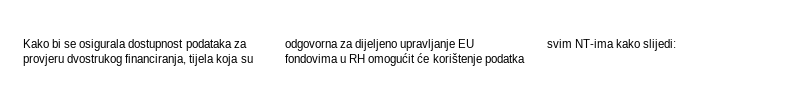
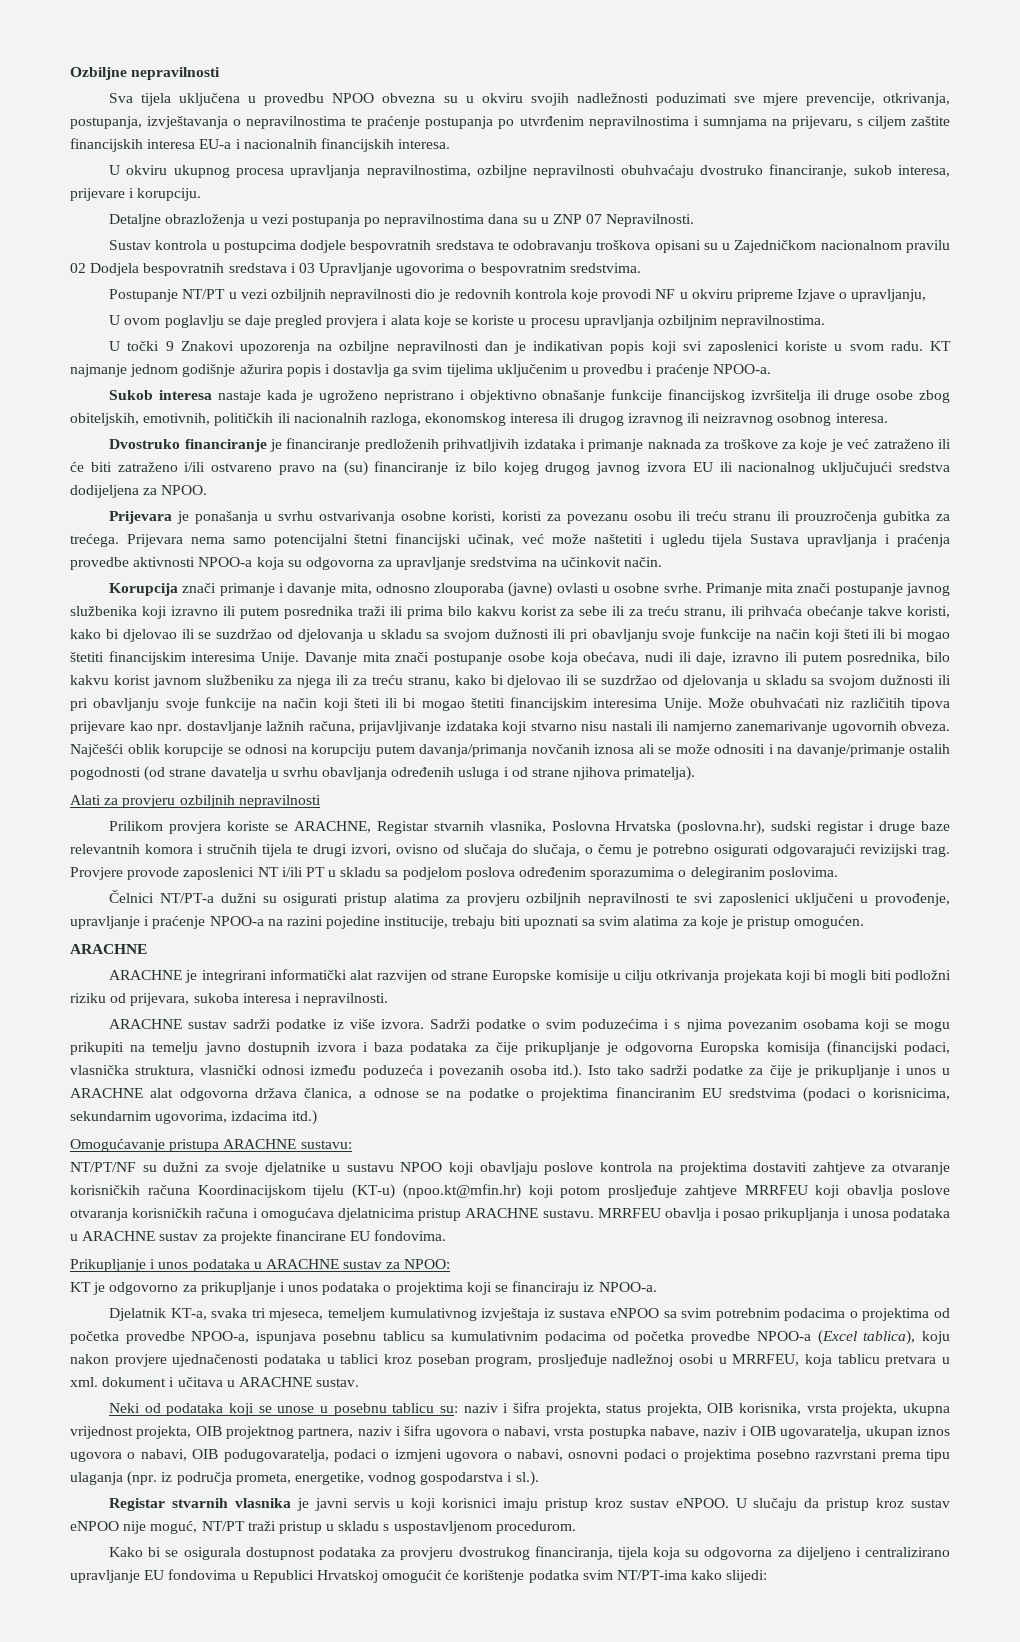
+ Ozbiljne nepravilnosti
+ Sva tijela uključena u provedbu NPOO obvezna su u okviru svojih nadležnosti poduzimati sve mjere prevencije, otkrivanja, postupanja, izvještavanja o nepravilnostima te praćenje postupanja po utvrđenim nepravilnostima i sumnjama na prijevaru, s ciljem zaštite financijskih interesa EU-a i nacionalnih financijskih interesa.
+ U okviru ukupnog procesa upravljanja nepravilnostima, ozbiljne nepravilnosti obuhvaćaju dvostruko financiranje, sukob interesa, prijevare i korupciju.
+ Detaljne obrazloženja u vezi postupanja po nepravilnostima dana su u ZNP 07 Nepravilnosti.
+ Sustav kontrola u postupcima dodjele bespovratnih sredstava te odobravanju troškova opisani su u Zajedničkom nacionalnom pravilu 02 Dodjela bespovratnih sredstava i 03 Upravljanje ugovorima o bespovratnim sredstvima.
+ Postupanje NT/PT u vezi ozbiljnih nepravilnosti dio je redovnih kontrola koje provodi NF u okviru pripreme Izjave o upravljanju,
+ U ovom poglavlju se daje pregled provjera i alata koje se koriste u procesu upravljanja ozbiljnim nepravilnostima.
+ U točki 9 Znakovi upozorenja na ozbiljne nepravilnosti dan je indikativan popis koji svi zaposlenici koriste u svom radu. KT najmanje jednom godišnje ažurira popis i dostavlja ga svim tijelima uključenim u provedbu i praćenje NPOO-a.
+ Sukob interesa nastaje kada je ugroženo nepristrano i objektivno obnašanje funkcije financijskog izvršitelja ili druge osobe zbog obiteljskih, emotivnih, političkih ili nacionalnih razloga, ekonomskog interesa ili drugog izravnog ili neizravnog osobnog interesa.
+ Dvostruko financiranje je financiranje predloženih prihvatljivih izdataka i primanje naknada za troškove za koje je već zatraženo ili će biti zatraženo i/ili ostvareno pravo na (su) financiranje iz bilo kojeg drugog javnog izvora EU ili nacionalnog uključujući sredstva dodijeljena za NPOO.
+ Prijevara je ponašanja u svrhu ostvarivanja osobne koristi, koristi za povezanu osobu ili treću stranu ili prouzročenja gubitka za trećega. Prijevara nema samo potencijalni štetni financijski učinak, već može naštetiti i ugledu tijela Sustava upravljanja i praćenja provedbe aktivnosti NPOO-a koja su odgovorna za upravljanje sredstvima na učinkovit način.
+ Korupcija znači primanje i davanje mita, odnosno zlouporaba (javne) ovlasti u osobne svrhe. Primanje mita znači postupanje javnog službenika koji izravno ili putem posrednika traži ili prima bilo kakvu korist za sebe ili za treću stranu, ili prihvaća obećanje takve koristi, kako bi djelovao ili se suzdržao od djelovanja u skladu sa svojom dužnosti ili pri obavljanju svoje funkcije na način koji šteti ili bi mogao štetiti financijskim interesima Unije. Davanje mita znači postupanje osobe koja obećava, nudi ili daje, izravno ili putem posrednika, bilo kakvu korist javnom službeniku za njega ili za treću stranu, kako bi djelovao ili se suzdržao od djelovanja u skladu sa svojom dužnosti ili pri obavljanju svoje funkcije na način koji šteti ili bi mogao štetiti financijskim interesima Unije. Može obuhvaćati niz različitih tipova prijevare kao npr. dostavljanje lažnih računa, prijavljivanje izdataka koji stvarno nisu nastali ili namjerno zanemarivanje ugovornih obveza. Najčešći oblik korupcije se odnosi na korupciju putem davanja/primanja novčanih iznosa ali se može odnositi i na davanje/primanje ostalih pogodnosti (od strane davatelja u svrhu obavljanja određenih usluga i od strane njihova primatelja).
+ Alati za provjeru ozbiljnih nepravilnosti
+ Prilikom provjera koriste se ARACHNE, Registar stvarnih vlasnika, Poslovna Hrvatska (poslovna.hr), sudski registar i druge baze relevantnih komora i stručnih tijela te drugi izvori, ovisno od slučaja do slučaja, o čemu je potrebno osigurati odgovarajući revizijski trag. Provjere provode zaposlenici NT i/ili PT u skladu sa podjelom poslova određenim sporazumima o delegiranim poslovima.
+ Čelnici NT/PT-a dužni su osigurati pristup alatima za provjeru ozbiljnih nepravilnosti te svi zaposlenici uključeni u provođenje, upravljanje i praćenje NPOO-a na razini pojedine institucije, trebaju biti upoznati sa svim alatima za koje je pristup omogućen.
+ ARACHNE
+ ARACHNE je integrirani informatički alat razvijen od strane Europske komisije u cilju otkrivanja projekata koji bi mogli biti podložni riziku od prijevara, sukoba interesa i nepravilnosti.
+ ARACHNE sustav sadrži podatke iz više izvora. Sadrži podatke o svim poduzećima i s njima povezanim osobama koji se mogu prikupiti na temelju javno dostupnih izvora i baza podataka za čije prikupljanje je odgovorna Europska komisija (financijski podaci, vlasnička struktura, vlasnički odnosi između poduzeća i povezanih osoba itd.). Isto tako sadrži podatke za čije je prikupljanje i unos u ARACHNE alat odgovorna država članica, a odnose se na podatke o projektima financiranim EU sredstvima (podaci o korisnicima, sekundarnim ugovorima, izdacima itd.)
+ Omogućavanje pristupa ARACHNE sustavu:
+ NT/PT/NF su dužni za svoje djelatnike u sustavu NPOO koji obavljaju poslove kontrola na projektima dostaviti zahtjeve za otvaranje korisničkih računa Koordinacijskom tijelu (KT-u) (npoo.kt@mfin.hr) koji potom prosljeđuje zahtjeve MRRFEU koji obavlja poslove otvaranja korisničkih računa i omogućava djelatnicima pristup ARACHNE sustavu. MRRFEU obavlja i posao prikupljanja i unosa podataka u ARACHNE sustav za projekte financirane EU fondovima.
+ Prikupljanje i unos podataka u ARACHNE sustav za NPOO:
+ KT je odgovorno za prikupljanje i unos podataka o projektima koji se financiraju iz NPOO-a.
+ Djelatnik KT-a, svaka tri mjeseca, temeljem kumulativnog izvještaja iz sustava eNPOO sa svim potrebnim podacima o projektima od početka provedbe NPOO-a, ispunjava posebnu tablicu sa kumulativnim podacima od početka provedbe NPOO-a (Excel tablica), koju nakon provjere ujednačenosti podataka u tablici kroz poseban program, prosljeđuje nadležnoj osobi u MRRFEU, koja tablicu pretvara u xml. dokument i učitava u ARACHNE sustav.
+ Neki od podataka koji se unose u posebnu tablicu su: naziv i šifra projekta, status projekta, OIB korisnika, vrsta projekta, ukupna vrijednost projekta, OIB projektnog partnera, naziv i šifra ugovora o nabavi, vrsta postupka nabave, naziv i OIB ugovaratelja, ukupan iznos ugovora o nabavi, OIB podugovaratelja, podaci o izmjeni ugovora o nabavi, osnovni podaci o projektima posebno razvrstani prema tipu ulaganja (npr. iz područja prometa, energetike, vodnog gospodarstva i sl.).
+ Registar stvarnih vlasnika je javni servis u koji korisnici imaju pristup kroz sustav eNPOO. U slučaju da pristup kroz sustav eNPOO nije moguć, NT/PT traži pristup u skladu s uspostavljenom procedurom.
- Kako bi se osigurala dostupnost podataka za provjeru dvostrukog financiranja, tijela koja su odgovorna za dijeljeno upravljanje EU fondovima u RH omogućit će korištenje podatka svim NT-ima kako slijedi:
+ Kako bi se osigurala dostupnost podataka za provjeru dvostrukog financiranja, tijela koja su odgovorna za dijeljeno i centralizirano upravljanje EU fondovima u Republici Hrvatskoj omogućit će korištenje podatka svim NT/PT-ima kako slijedi:

